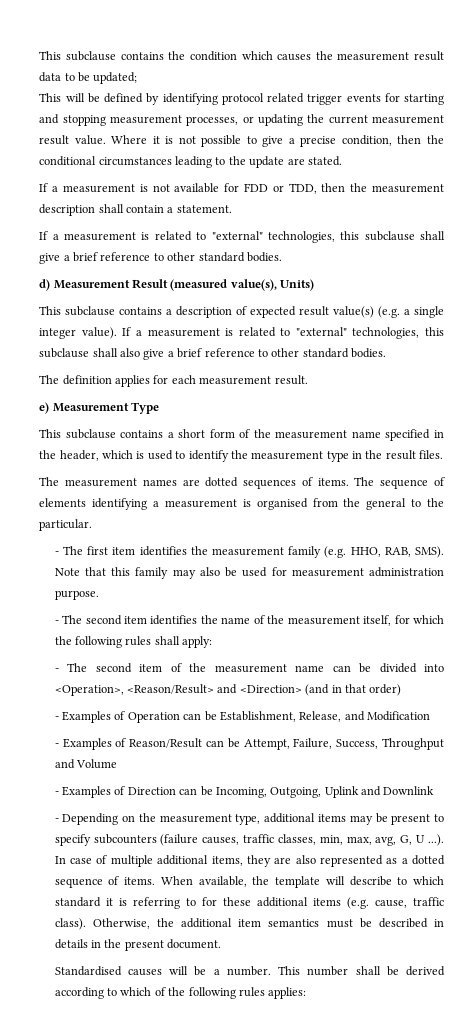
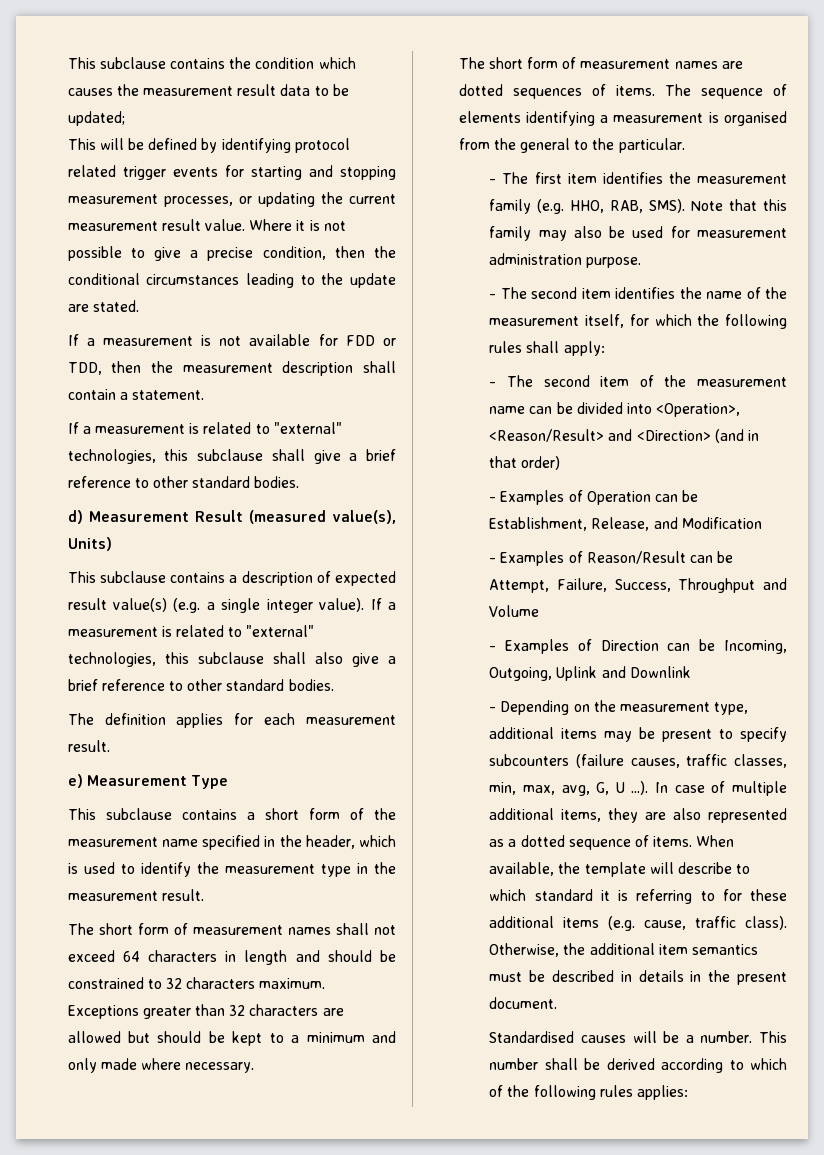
- This subclause contains a short form of the measurement name specified in the header, which is used to identify the measurement type in the result files.
- The measurement names are dotted sequences of items.
+ This subclause contains a short form of the measurement name specified in the header, which is used to identify the measurement type in the measurement result.
+ The short form of measurement names shall not exceed 64 characters in length and should be constrained to 32 characters maximum. Exceptions greater than 32 characters are allowed but should be kept to a minimum and only made where necessary.
+ The short form of measurement names are dotted sequences of items.

